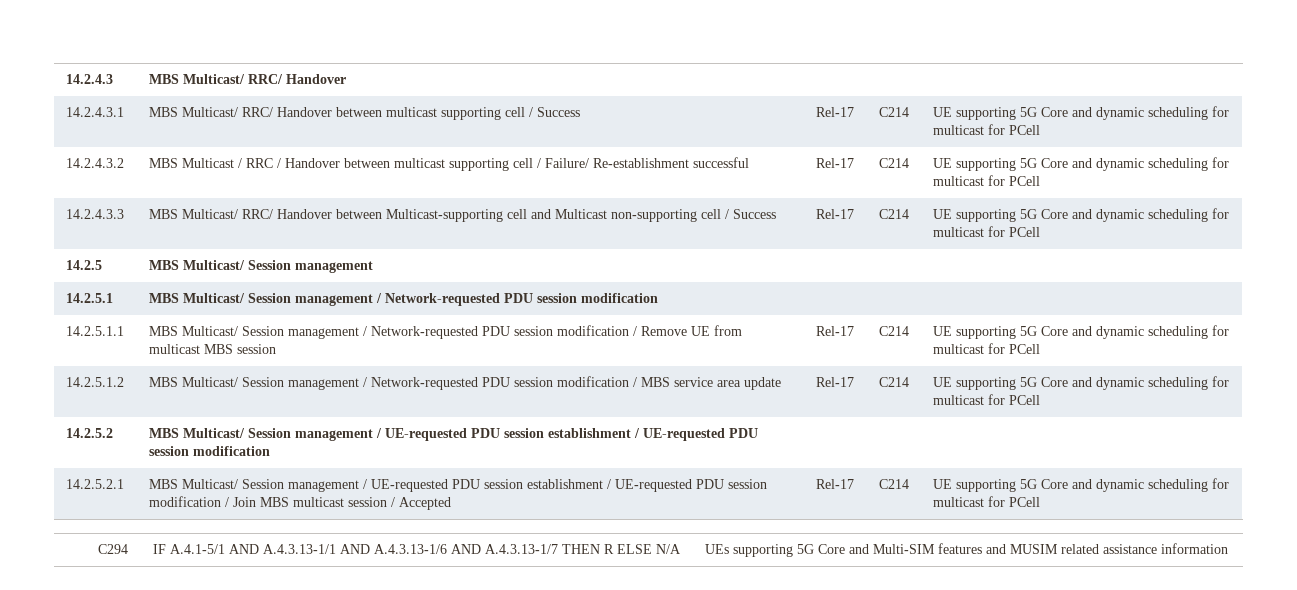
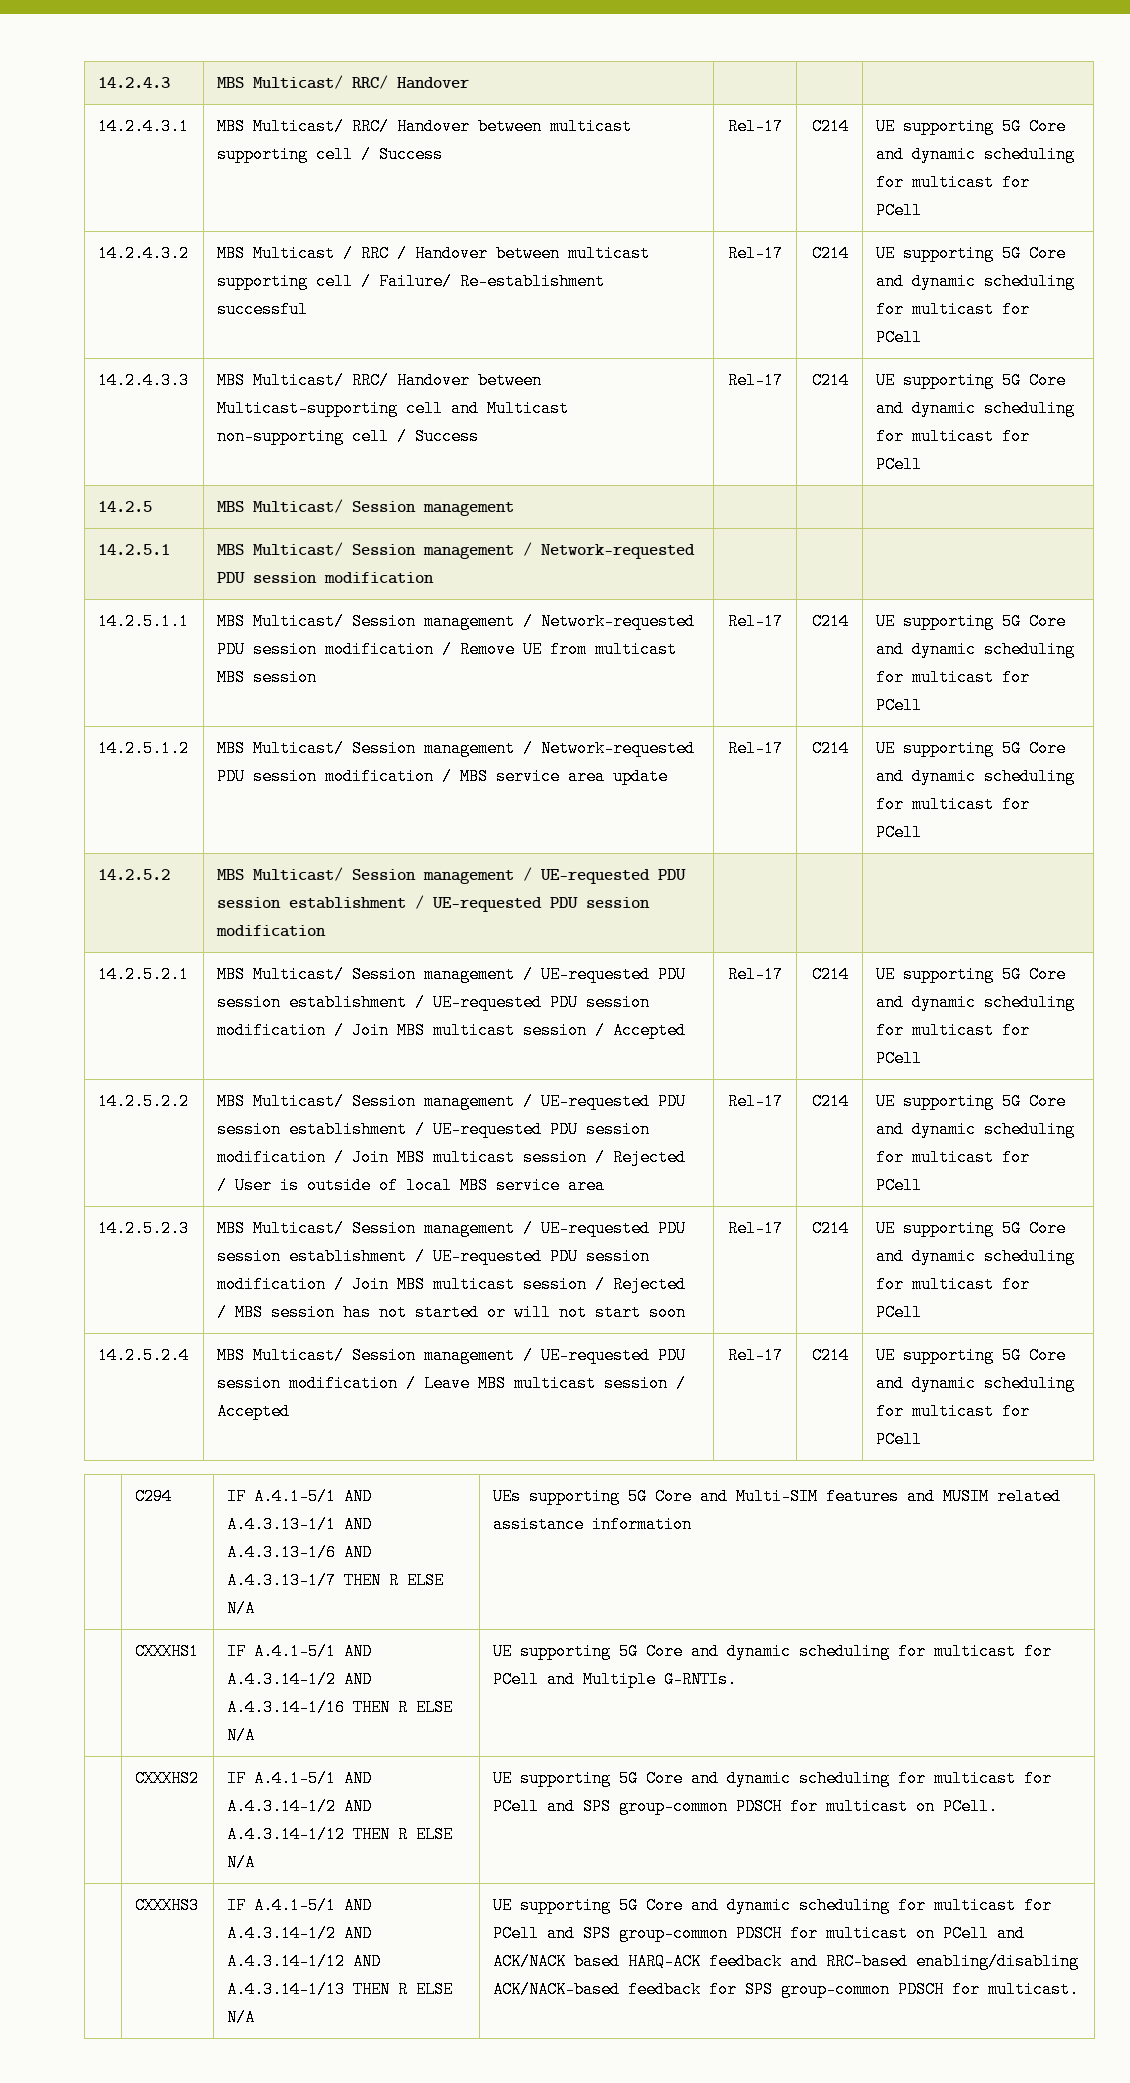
+ 14.2.5.2.2 | MBS Multicast/ Session management / UE-requested PDU session establishment / UE-requested PDU session modification / Join MBS multicast session / Rejected / User is outside of local MBS service area | Rel-17 | C214 | UE supporting 5G Core and dynamic scheduling for multicast for PCell
+ 14.2.5.2.3 | MBS Multicast/ Session management / UE-requested PDU session establishment / UE-requested PDU session modification / Join MBS multicast session / Rejected / MBS session has not started or will not start soon | Rel-17 | C214 | UE supporting 5G Core and dynamic scheduling for multicast for PCell
+ 14.2.5.2.4 | MBS Multicast/ Session management / UE-requested PDU session modification / Leave MBS multicast session / Accepted | Rel-17 | C214 | UE supporting 5G Core and dynamic scheduling for multicast for PCell
+ | CXXXHS1 | IF A.4.1-5/1 AND A.4.3.14-1/2 AND A.4.3.14-1/16 THEN R ELSE N/A | UE supporting 5G Core and dynamic scheduling for multicast for PCell and Multiple G-RNTIs.
+ | CXXXHS2 | IF A.4.1-5/1 AND A.4.3.14-1/2 AND A.4.3.14-1/12 THEN R ELSE N/A | UE supporting 5G Core and dynamic scheduling for multicast for PCell and SPS group-common PDSCH for multicast on PCell.
+ | CXXXHS3 | IF A.4.1-5/1 AND A.4.3.14-1/2 AND A.4.3.14-1/12 AND A.4.3.14-1/13 THEN R ELSE N/A | UE supporting 5G Core and dynamic scheduling for multicast for PCell and SPS group-common PDSCH for multicast on PCell and ACK/NACK based HARQ-ACK feedback and RRC-based enabling/disabling ACK/NACK-based feedback for SPS group-common PDSCH for multicast.

